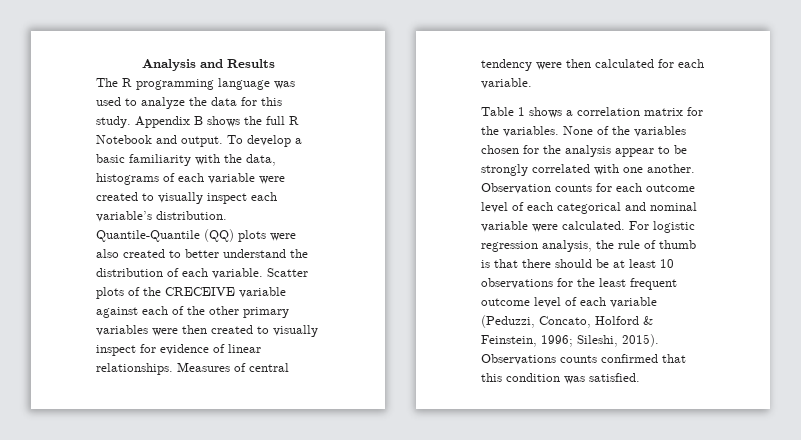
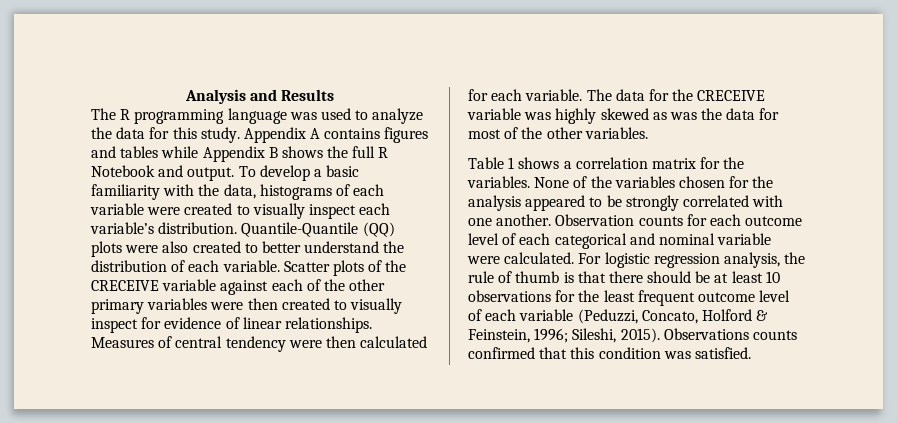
- Appendix B shows the full R Notebook and output.
+ Appendix A contains figures and tables while Appendix B shows the full R Notebook and output.
+ The data for the CRECEIVE variable was highly skewed as was the data for most of the other variables.
- None of the variables chosen for the analysis appear to be strongly correlated with one another.
+ None of the variables chosen for the analysis appeared to be strongly correlated with one another.

